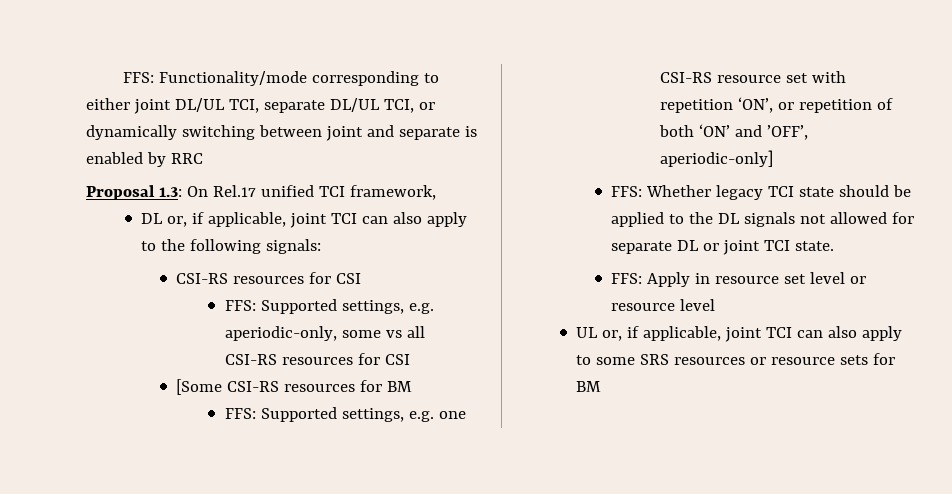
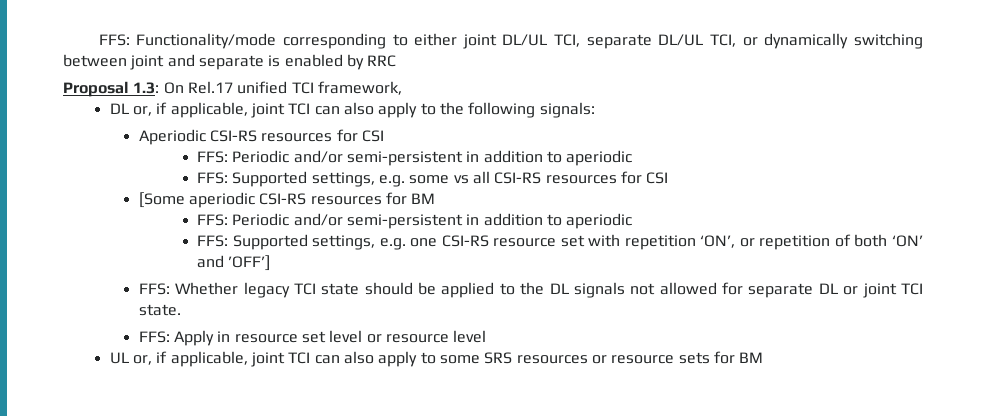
  DL or, if applicable, joint TCI can also apply to the following signals:
- CSI-RS resources for CSI
- FFS: Supported settings, e.g. aperiodic-only, some vs all CSI-RS resources for CSI
+ Aperiodic CSI-RS resources for CSI
+ FFS: Periodic and/or semi-persistent in addition to aperiodic
+ FFS: Supported settings, e.g. some vs all CSI-RS resources for CSI
- [Some CSI-RS resources for BM
+ [Some aperiodic CSI-RS resources for BM
+ FFS: Periodic and/or semi-persistent in addition to aperiodic
- FFS: Supported settings, e.g. one CSI-RS resource set with repetition ‘ON’, or repetition of both ‘ON’ and ’OFF’, aperiodic-only]
+ FFS: Supported settings, e.g. one CSI-RS resource set with repetition ‘ON’, or repetition of both ‘ON’ and ’OFF’]

